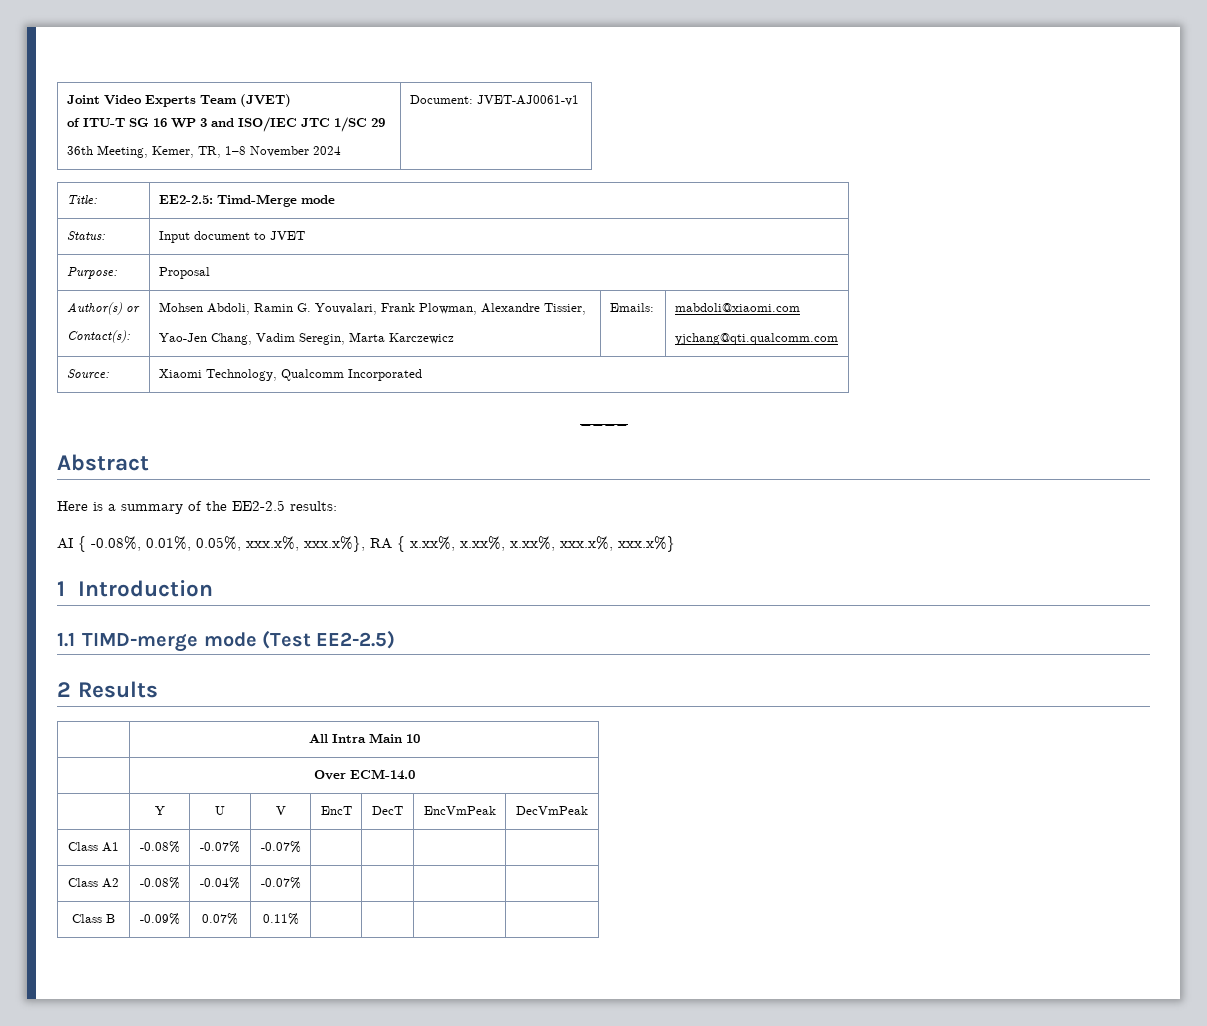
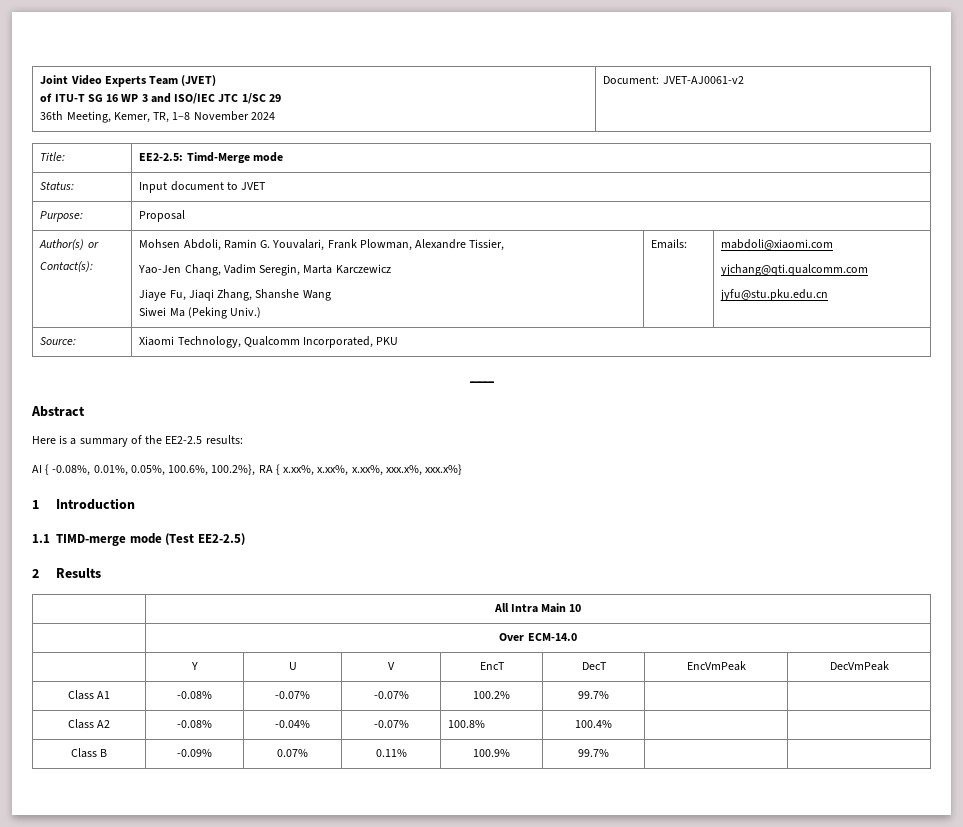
  Joint Video Experts Team (JVET)
  of ITU-T SG 16 WP 3 and ISO/IEC JTC 1/SC 29
- 36th Meeting, Kemer, TR, 1–8 November 2024 | Document: JVET-AJ0061-v1
+ 36th Meeting, Kemer, TR, 1–8 November 2024 | Document: JVET-AJ0061-v2
  Author(s) or
  Contact(s): | Mohsen Abdoli, Ramin G. Youvalari, Frank Plowman, Alexandre Tissier,
- Yao-Jen Chang, Vadim Seregin, Marta Karczewicz | Emails: | mabdoli@xiaomi.com
+ Yao-Jen Chang, Vadim Seregin, Marta Karczewicz
+ Jiaye Fu, Jiaqi Zhang, Shanshe Wang
+ Siwei Ma (Peking Univ.) | Emails: | mabdoli@xiaomi.com
  yjchang@qti.qualcomm.com
+ jyfu@stu.pku.edu.cn
- Source: | Xiaomi Technology, Qualcomm Incorporated
+ Source: | Xiaomi Technology, Qualcomm Incorporated, PKU
- AI { -0.08%, 0.01%, 0.05%, xxx.x%, xxx.x%}, RA { x.xx%, x.xx%, x.xx%, xxx.x%, xxx.x%}
+ AI { -0.08%, 0.01%, 0.05%, 100.6%, 100.2%}, RA { x.xx%, x.xx%, x.xx%, xxx.x%, xxx.x%}
- Class A1 | -0.08% | -0.07% | -0.07% | | | |
+ Class A1 | -0.08% | -0.07% | -0.07% | 100.2% | 99.7% | |
- Class A2 | -0.08% | -0.04% | -0.07% | | | |
+ Class A2 | -0.08% | -0.04% | -0.07% | 100.8% | 100.4% | |
- Class B | -0.09% | 0.07% | 0.11% | | | |
+ Class B | -0.09% | 0.07% | 0.11% | 100.9% | 99.7% | |

